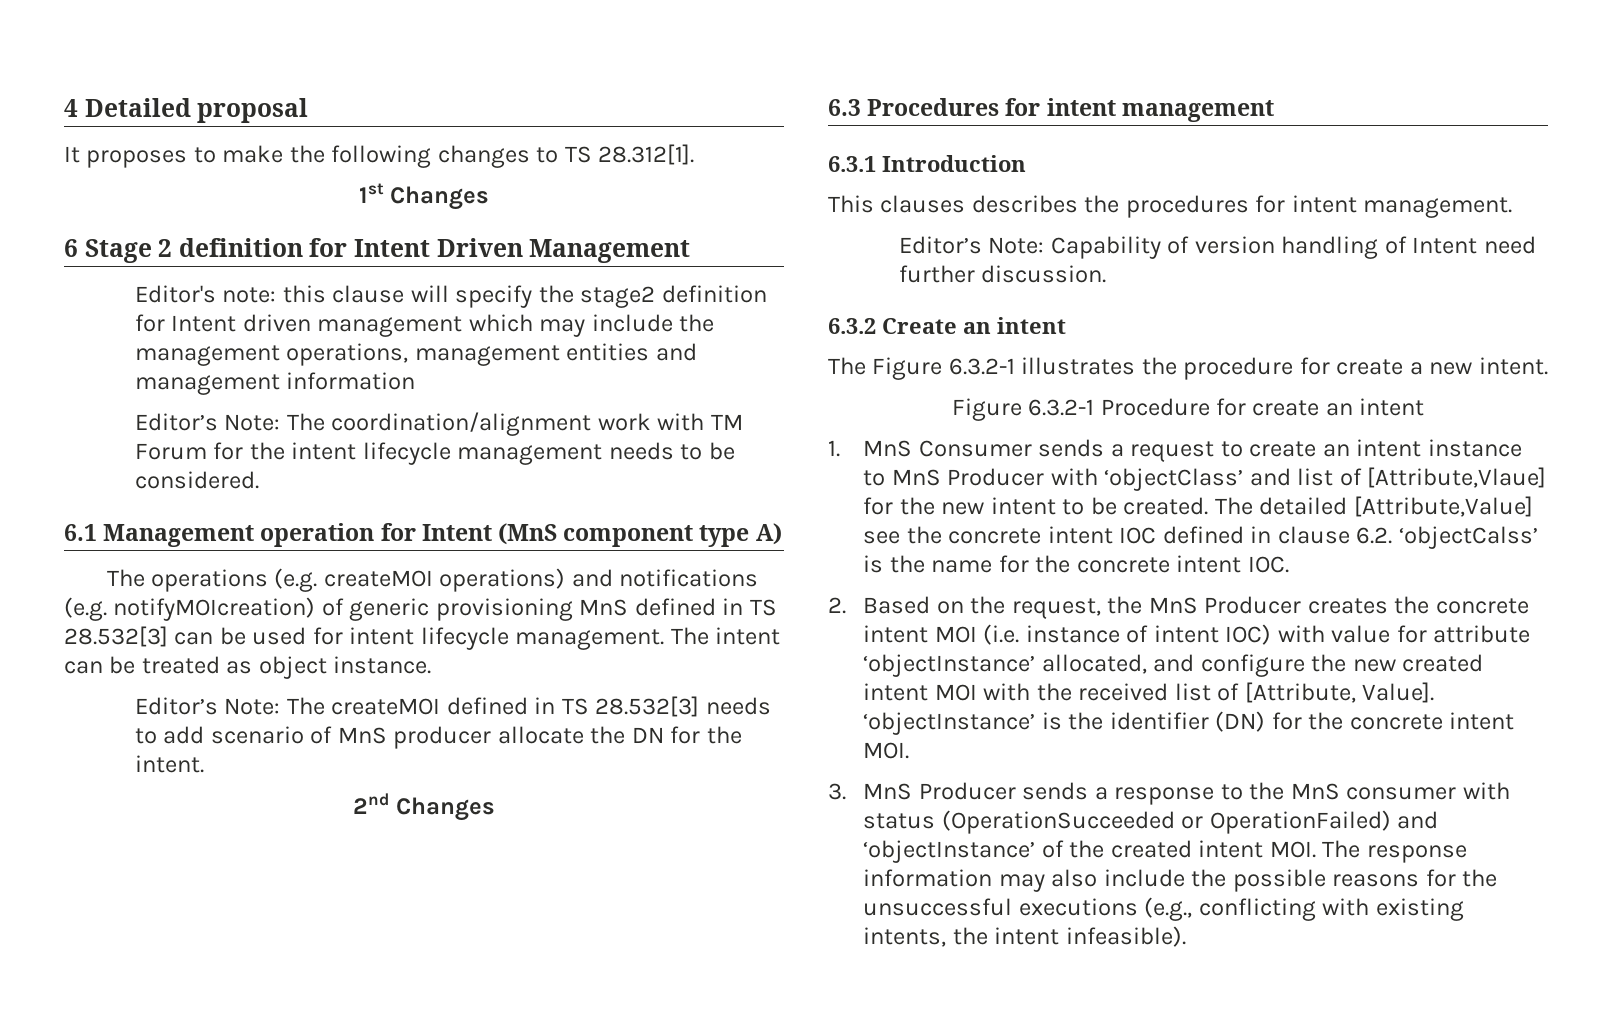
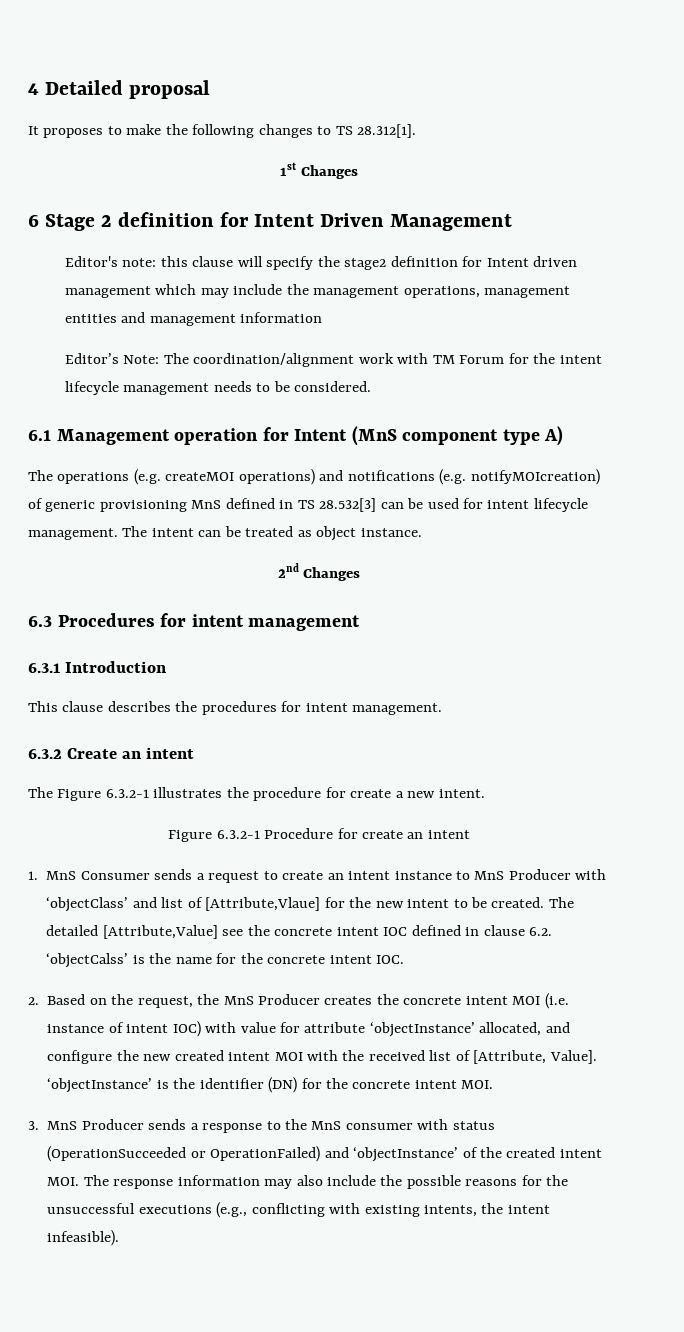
- Editor’s Note: The createMOI defined in TS 28.532[3] needs to add scenario of MnS producer allocate the DN for the intent.
- This clauses describes the procedures for intent management.
+ This clause describes the procedures for intent management.
- Editor’s Note: Capability of version handling of Intent need further discussion.

